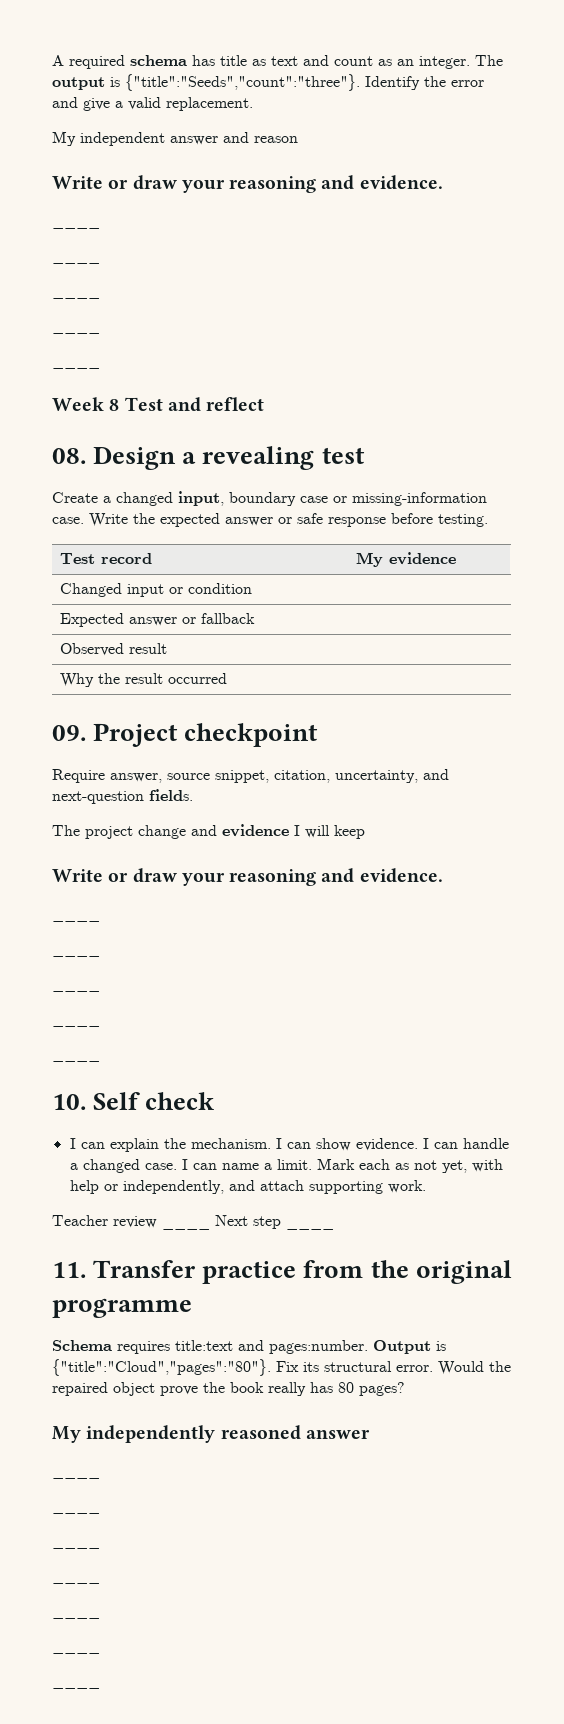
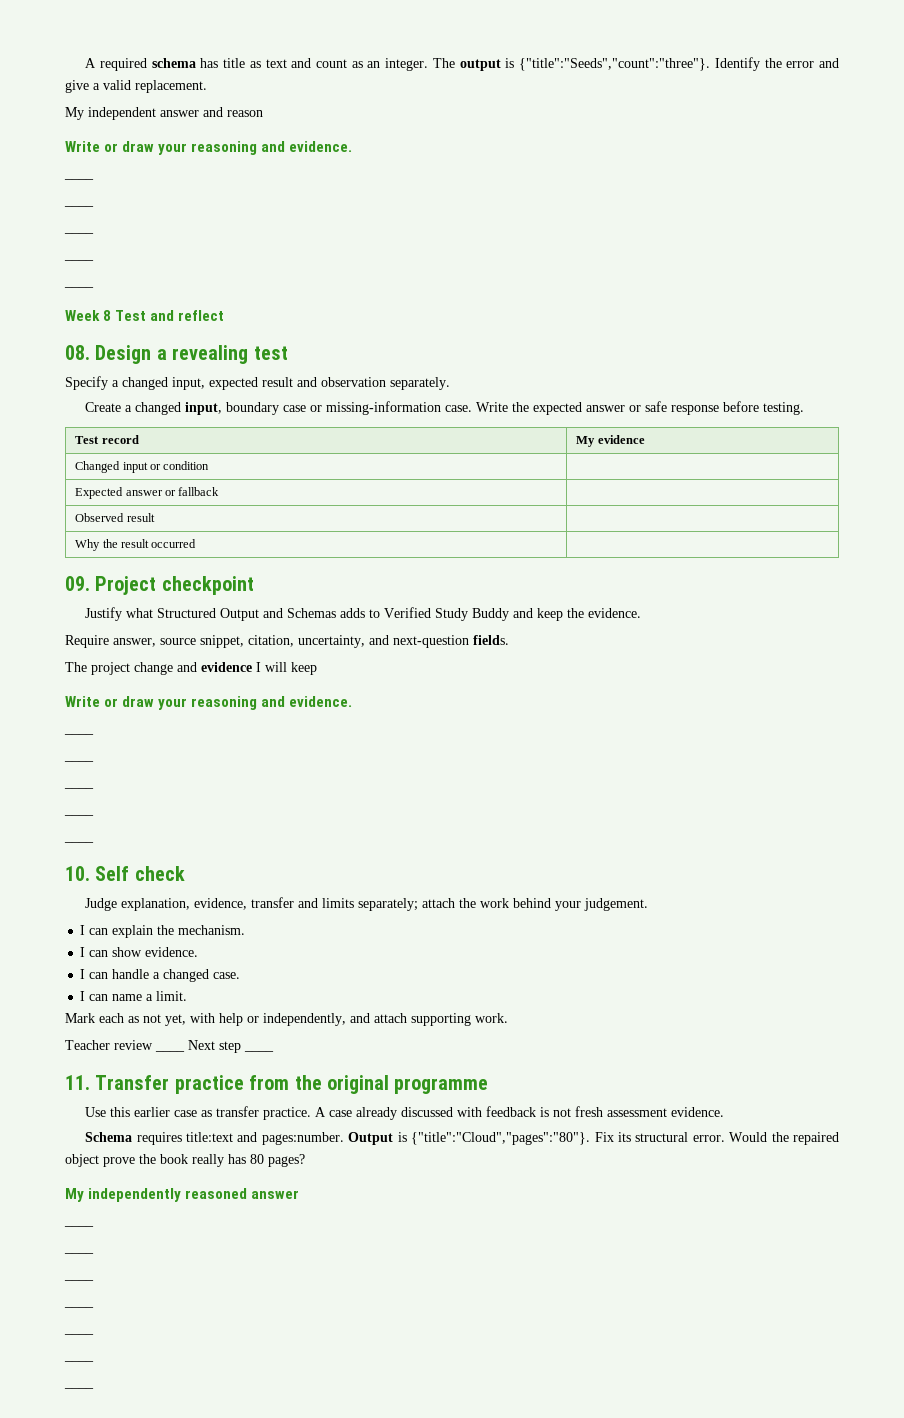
+ Specify a changed input, expected result and observation separately.
+ Justify what Structured Output and Schemas adds to Verified Study Buddy and keep the evidence.
+ Judge explanation, evidence, transfer and limits separately; attach the work behind your judgement.
- I can explain the mechanism. I can show evidence. I can handle a changed case. I can name a limit. Mark each as not yet, with help or independently, and attach supporting work.
+ I can explain the mechanism.
+ I can show evidence.
+ I can handle a changed case.
+ I can name a limit.
+ Mark each as not yet, with help or independently, and attach supporting work.
+ Use this earlier case as transfer practice. A case already discussed with feedback is not fresh assessment evidence.

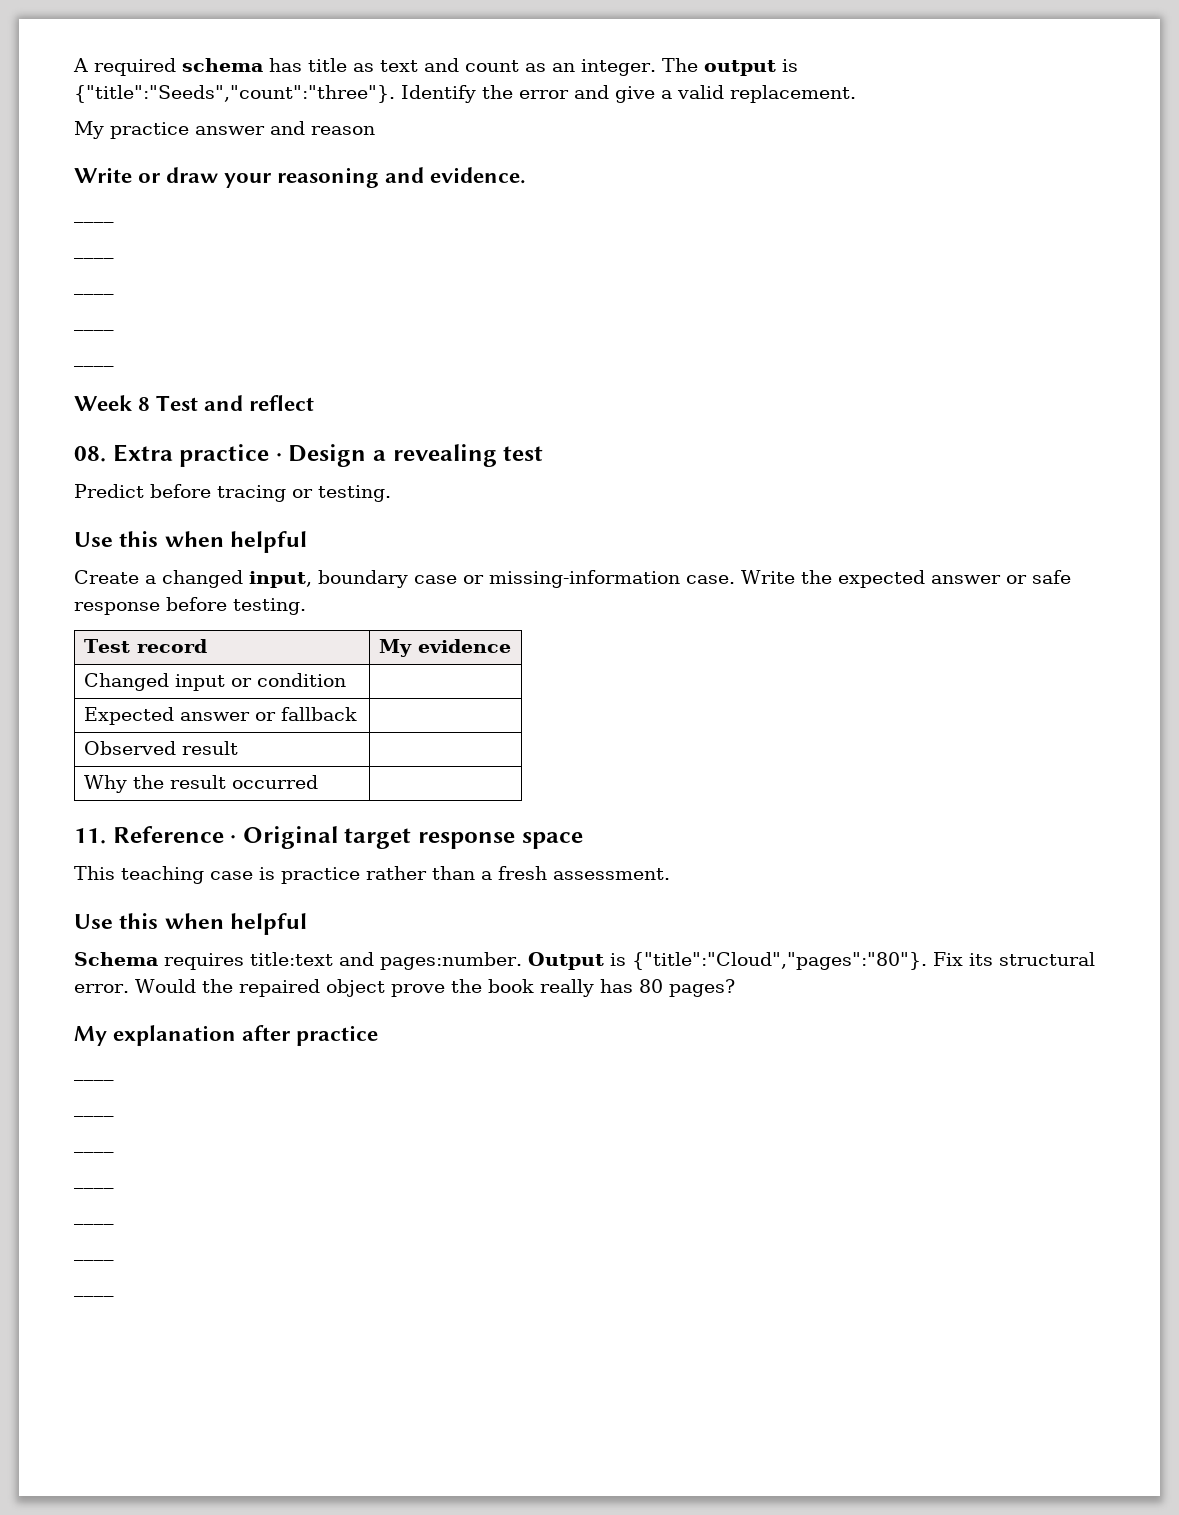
- My independent answer and reason
+ My practice answer and reason
- 08. Design a revealing test
+ 08. Extra practice · Design a revealing test
- Specify a changed input, expected result and observation separately.
+ Predict before tracing or testing.
+ Use this when helpful
- 09. Project checkpoint
- Justify what Structured Output and Schemas adds to Verified Study Buddy and keep the evidence.
- Require answer, source snippet, citation, uncertainty, and next-question fields.
- The project change and evidence I will keep
- Write or draw your reasoning and evidence.
- ____
- ____
- ____
- ____
- ____
- 10. Self check
- Judge explanation, evidence, transfer and limits separately; attach the work behind your judgement.
- I can explain the mechanism.
- I can show evidence.
- I can handle a changed case.
- I can name a limit.
- Mark each as not yet, with help or independently, and attach supporting work.
- Teacher review ____ Next step ____
- 11. Transfer practice from the original programme
- Use this earlier case as transfer practice. A case already discussed with feedback is not fresh assessment evidence.
+ 11. Reference · Original target response space
+ This teaching case is practice rather than a fresh assessment.
+ Use this when helpful
- My independently reasoned answer
+ My explanation after practice

